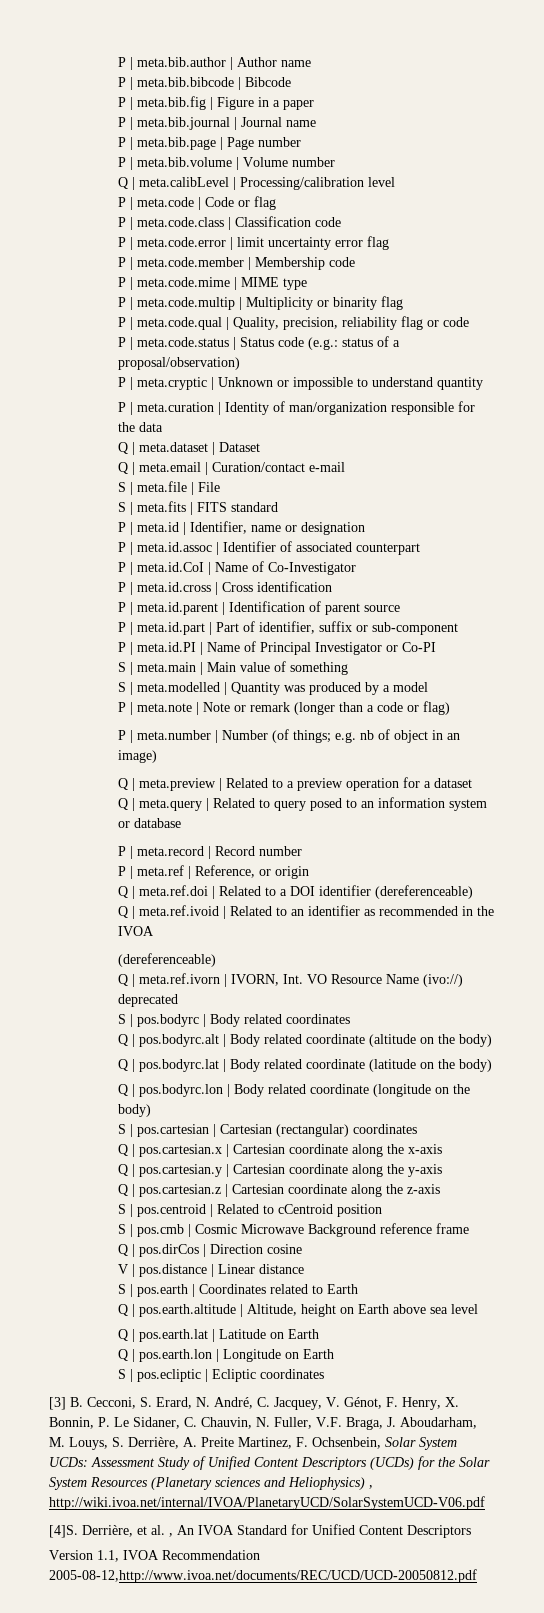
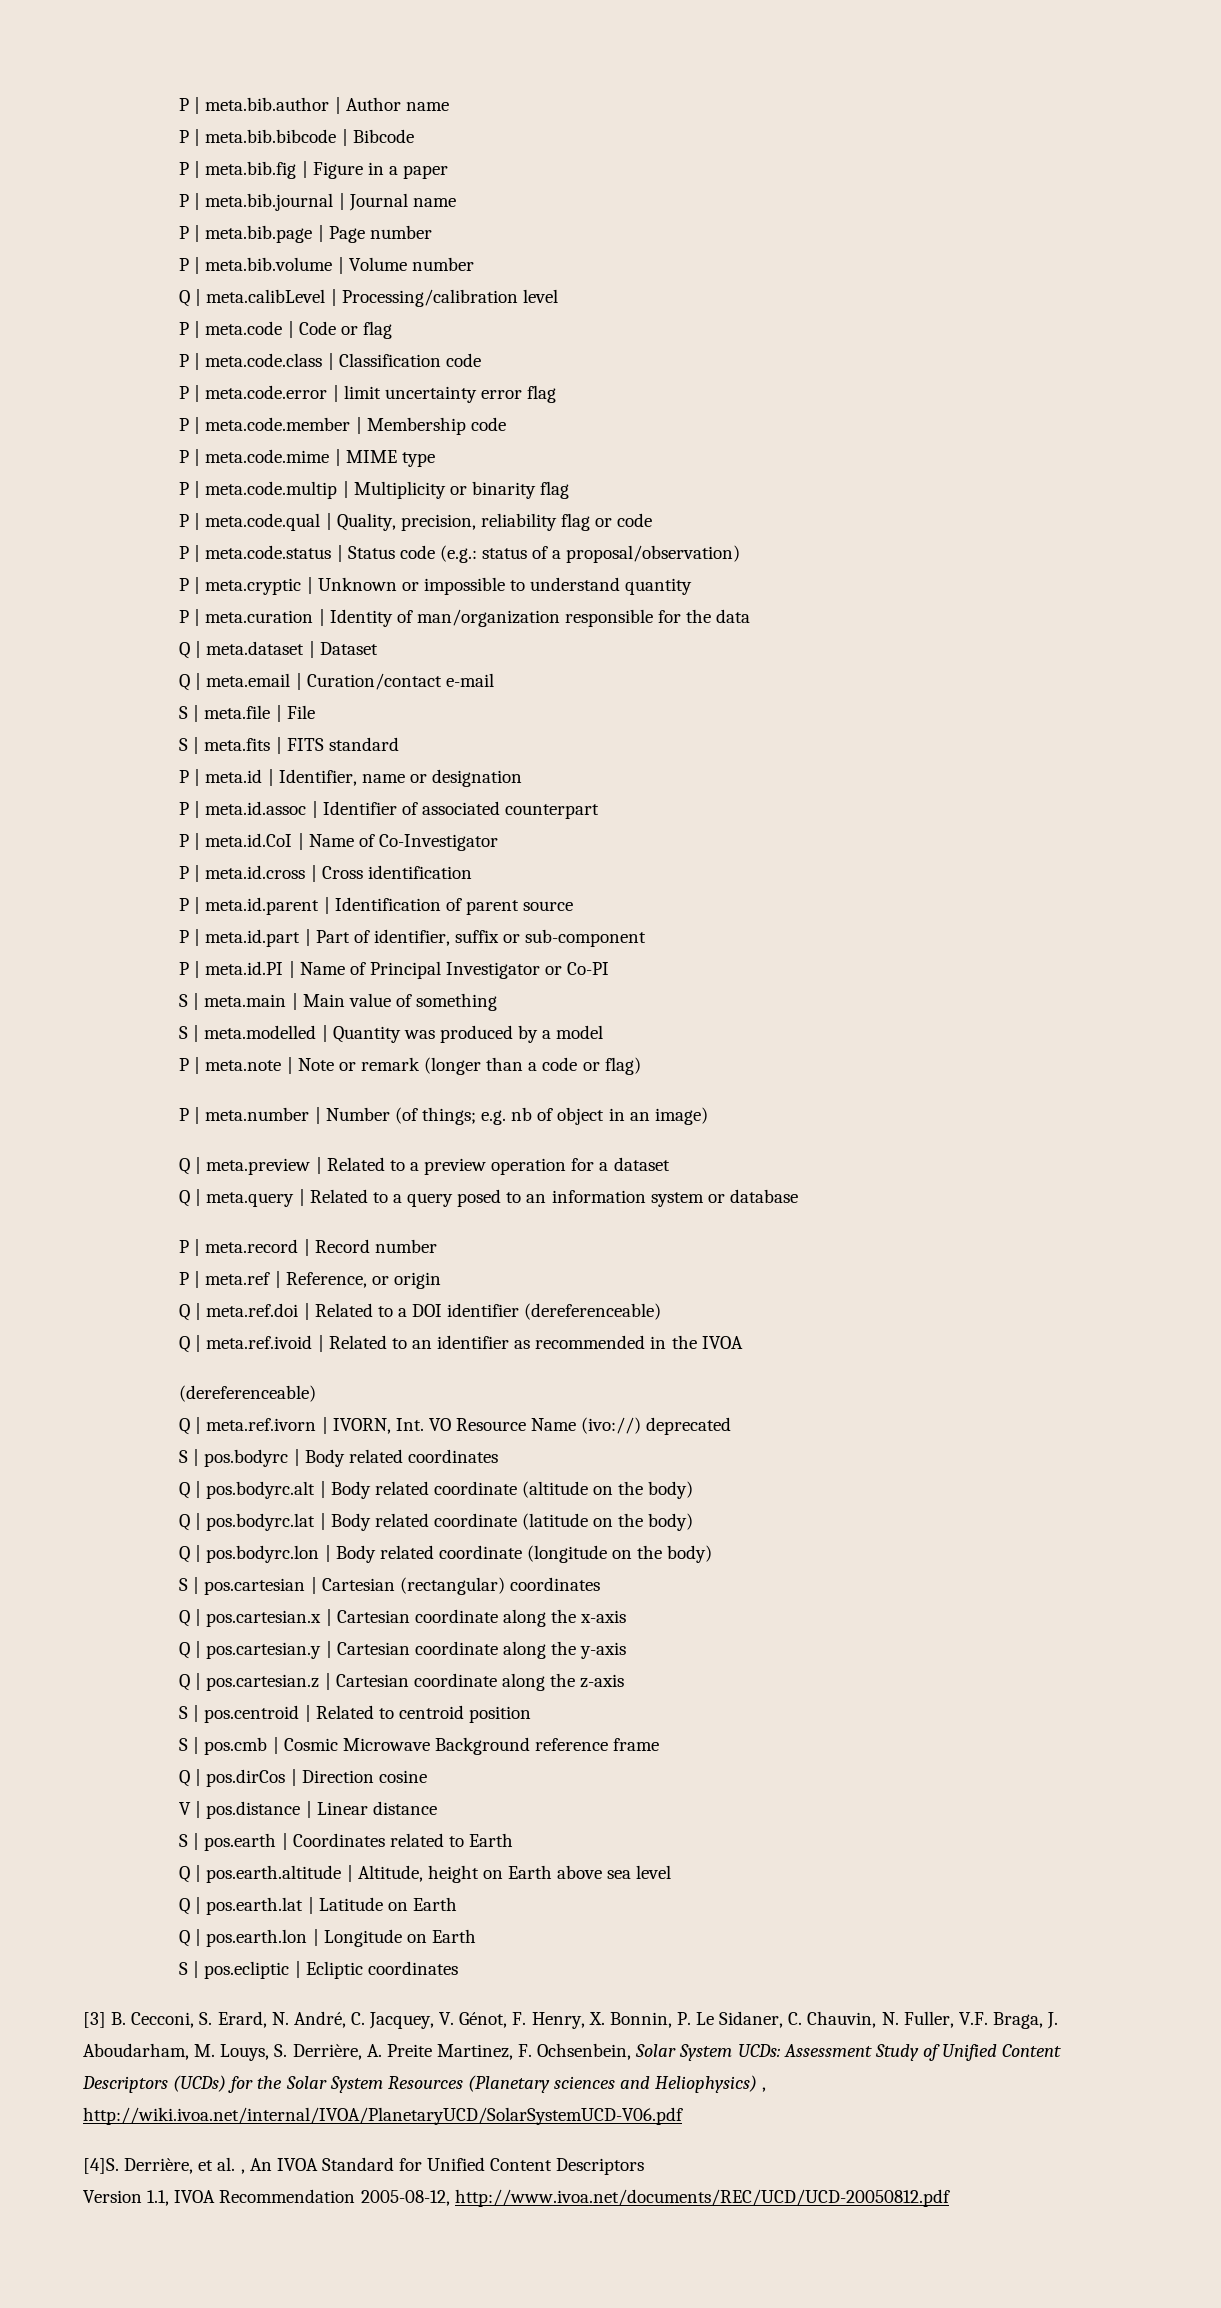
- Q | meta.query | Related to query posed to an information system or database
+ Q | meta.query | Related to a query posed to an information system or database
- S | pos.centroid | Related to cCentroid position
+ S | pos.centroid | Related to centroid position
- Version 1.1, IVOA Recommendation 2005-08-12,http://www.ivoa.net/documents/REC/UCD/UCD-20050812.pdf
+ Version 1.1, IVOA Recommendation 2005-08-12, http://www.ivoa.net/documents/REC/UCD/UCD-20050812.pdf

